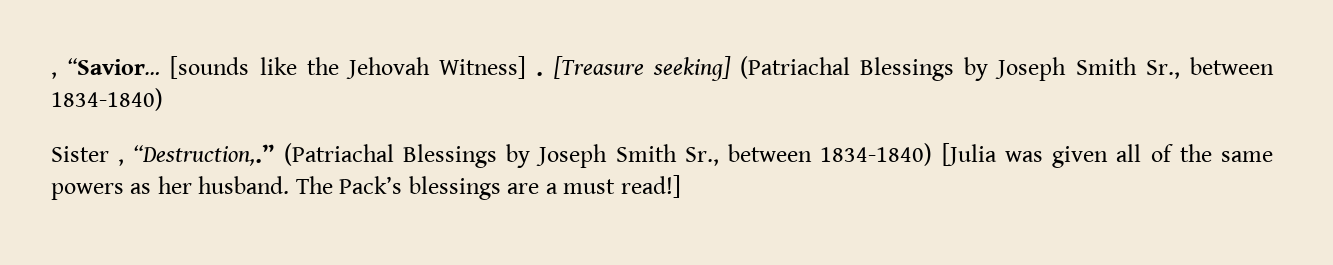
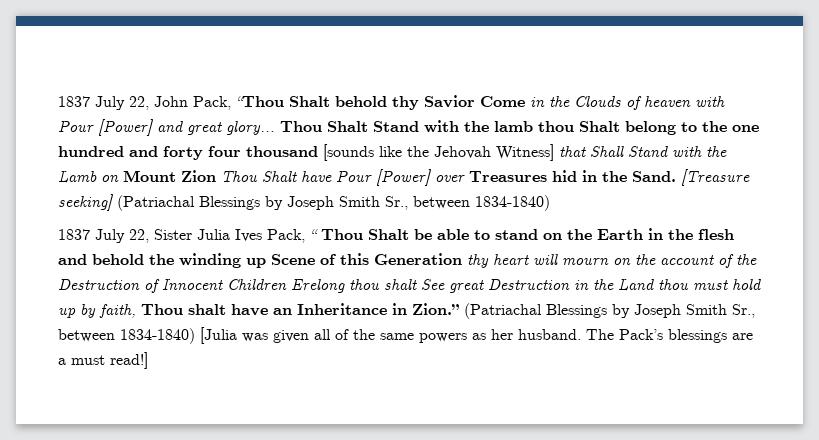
- , “Savior… [sounds like the Jehovah Witness] .
+ 1837 July 22, John Pack, “Thou Shalt behold thy Savior Come in the Clouds of heaven with Pour [Power] and great glory… Thou Shalt Stand with the lamb thou Shalt belong to the one hundred and forty four thousand [sounds like the Jehovah Witness] that Shall Stand with the Lamb on Mount Zion Thou Shalt have Pour [Power] over Treasures hid in the Sand.
- Sister , “Destruction,.”
+ 1837 July 22, Sister Julia Ives Pack, “ Thou Shalt be able to stand on the Earth in the flesh and behold the winding up Scene of this Generation thy heart will mourn on the account of the Destruction of Innocent Children Erelong thou shalt See great Destruction in the Land thou must hold up by faith, Thou shalt have an Inheritance in Zion.”

